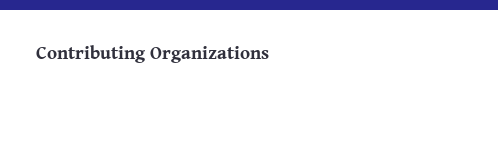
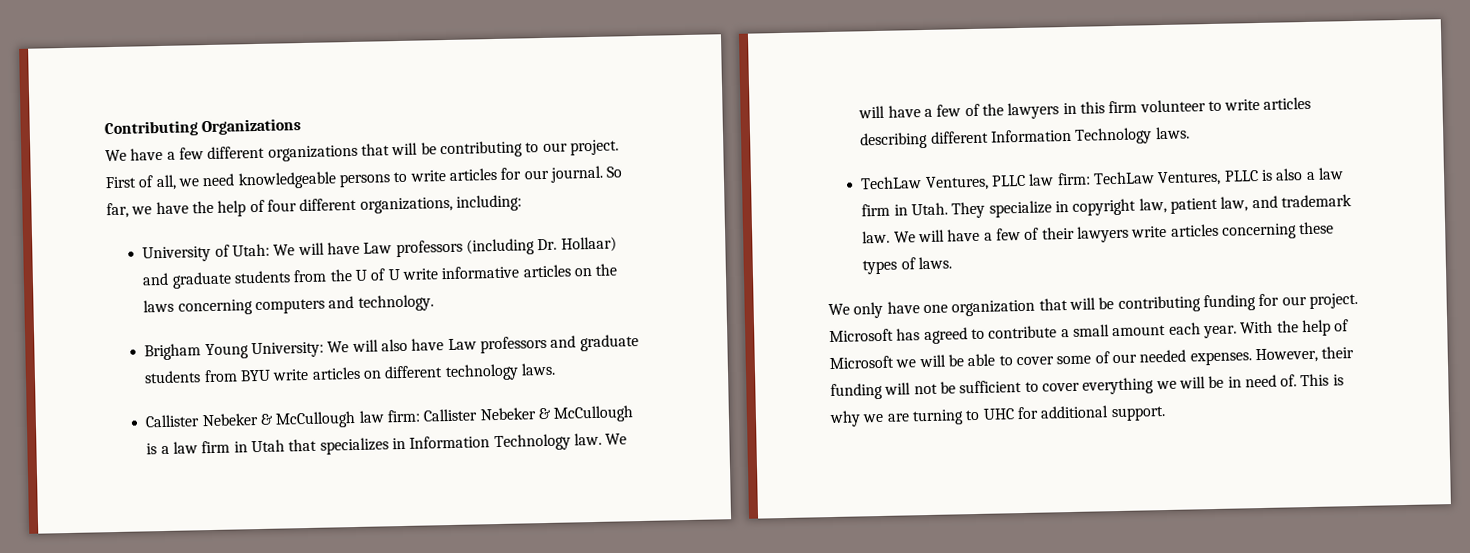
+ We have a few different organizations that will be contributing to our project. First of all, we need knowledgeable persons to write articles for our journal. So far, we have the help of four different organizations, including:
+ University of Utah: We will have Law professors (including Dr. Hollaar) and graduate students from the U of U write informative articles on the laws concerning computers and technology.
+ Brigham Young University: We will also have Law professors and graduate students from BYU write articles on different technology laws.
+ Callister Nebeker & McCullough law firm: Callister Nebeker & McCullough is a law firm in Utah that specializes in Information Technology law. We will have a few of the lawyers in this firm volunteer to write articles describing different Information Technology laws.
+ TechLaw Ventures, PLLC law firm: TechLaw Ventures, PLLC is also a law firm in Utah. They specialize in copyright law, patient law, and trademark law. We will have a few of their lawyers write articles concerning these types of laws.
+ We only have one organization that will be contributing funding for our project. Microsoft has agreed to contribute a small amount each year. With the help of Microsoft we will be able to cover some of our needed expenses. However, their funding will not be sufficient to cover everything we will be in need of. This is why we are turning to UHC for additional support.

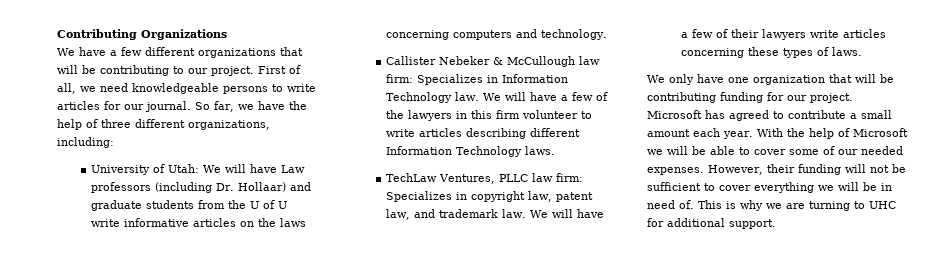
- So far, we have the help of four different organizations, including:
+ So far, we have the help of three different organizations, including:
- Brigham Young University: We will also have Law professors and graduate students from BYU write articles on different technology laws.
- Callister Nebeker & McCullough law firm: Callister Nebeker & McCullough is a law firm in Utah that specializes in Information Technology law.
+ Callister Nebeker & McCullough law firm: Specializes in Information Technology law.
- TechLaw Ventures, PLLC law firm: TechLaw Ventures, PLLC is also a law firm in Utah. They specialize in copyright law, patient law, and trademark law.
+ TechLaw Ventures, PLLC law firm: Specializes in copyright law, patent law, and trademark law.

